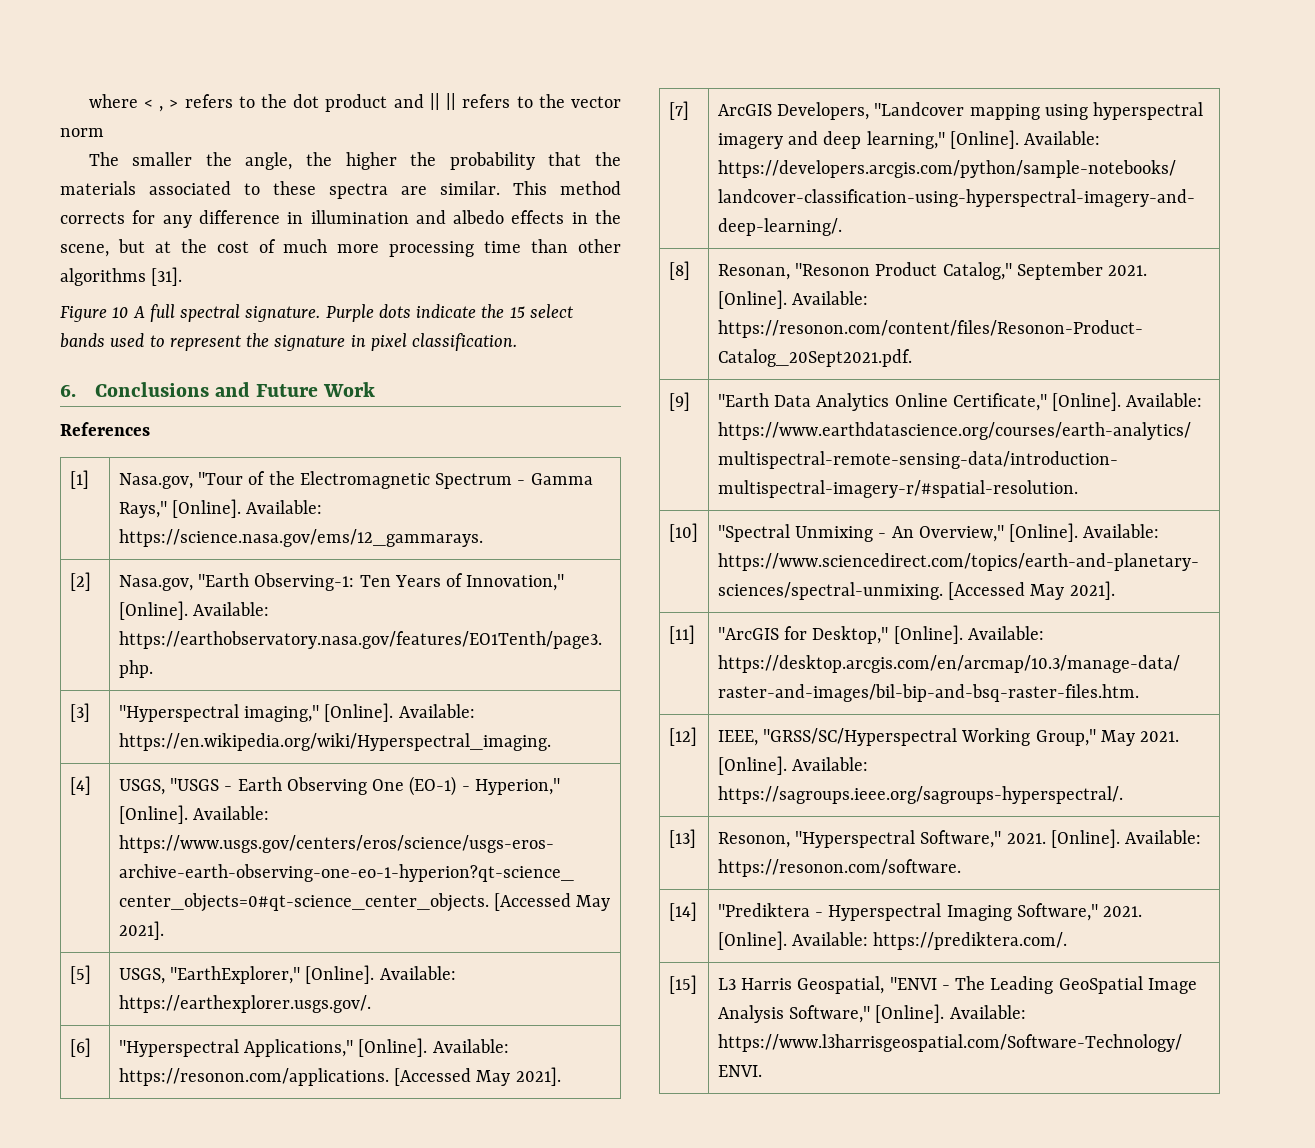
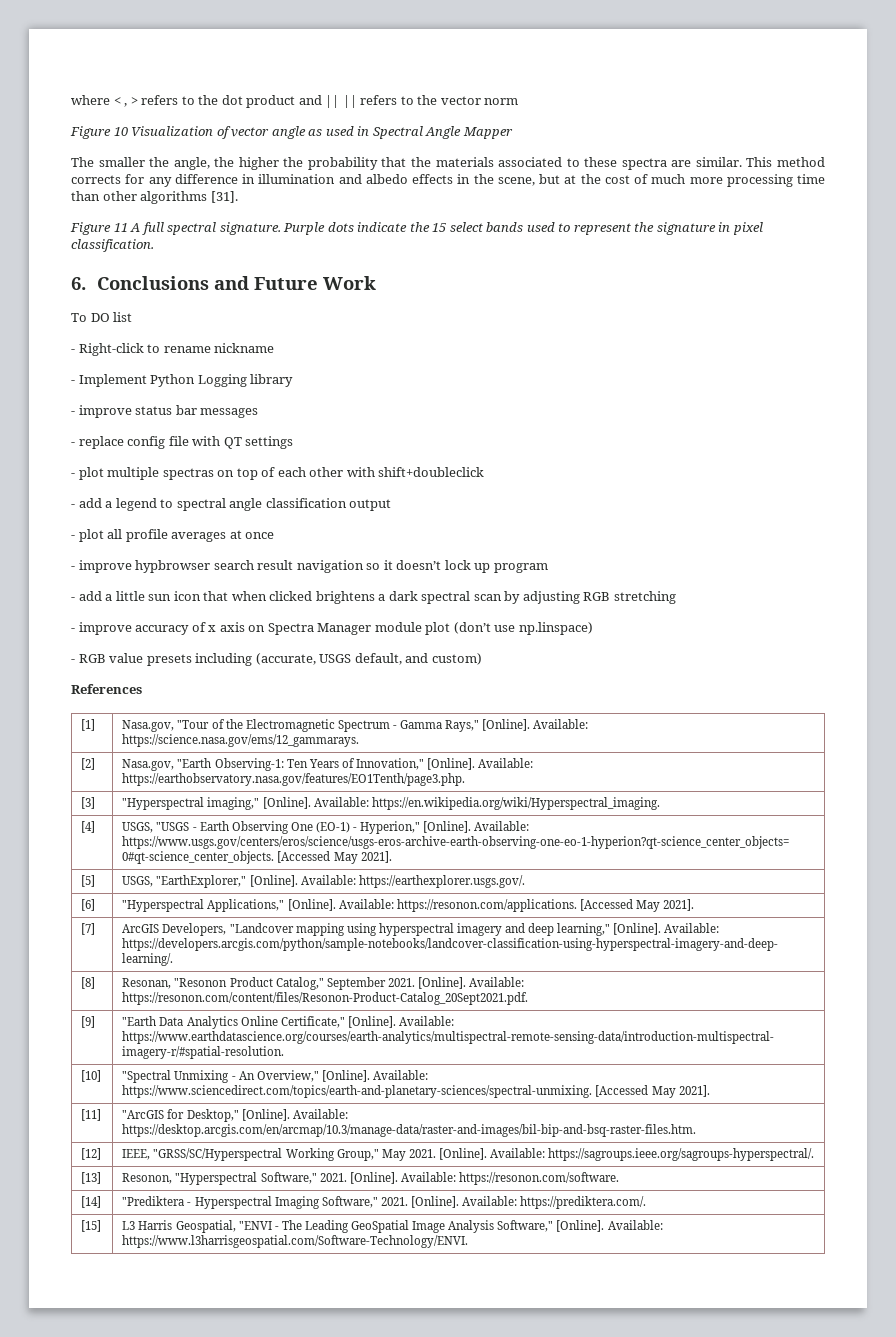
+ Figure 10 Visualization of vector angle as used in Spectral Angle Mapper
- Figure 10 A full spectral signature.
+ Figure 11 A full spectral signature.
+ To DO list
+ - Right-click to rename nickname
+ - Implement Python Logging library
+ - improve status bar messages
+ - replace config file with QT settings
+ - plot multiple spectras on top of each other with shift+doubleclick
+ - add a legend to spectral angle classification output
+ - plot all profile averages at once
+ - improve hypbrowser search result navigation so it doesn’t lock up program
+ - add a little sun icon that when clicked brightens a dark spectral scan by adjusting RGB stretching
+ - improve accuracy of x axis on Spectra Manager module plot (don’t use np.linspace)
+ - RGB value presets including (accurate, USGS default, and custom)

